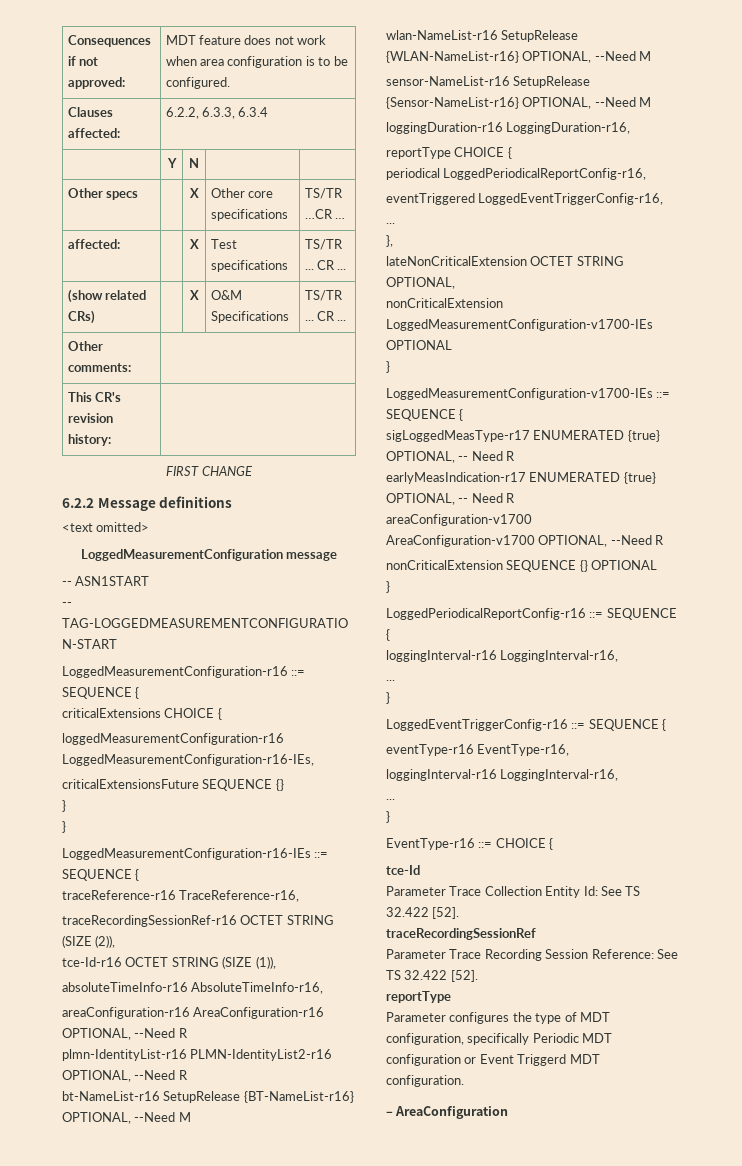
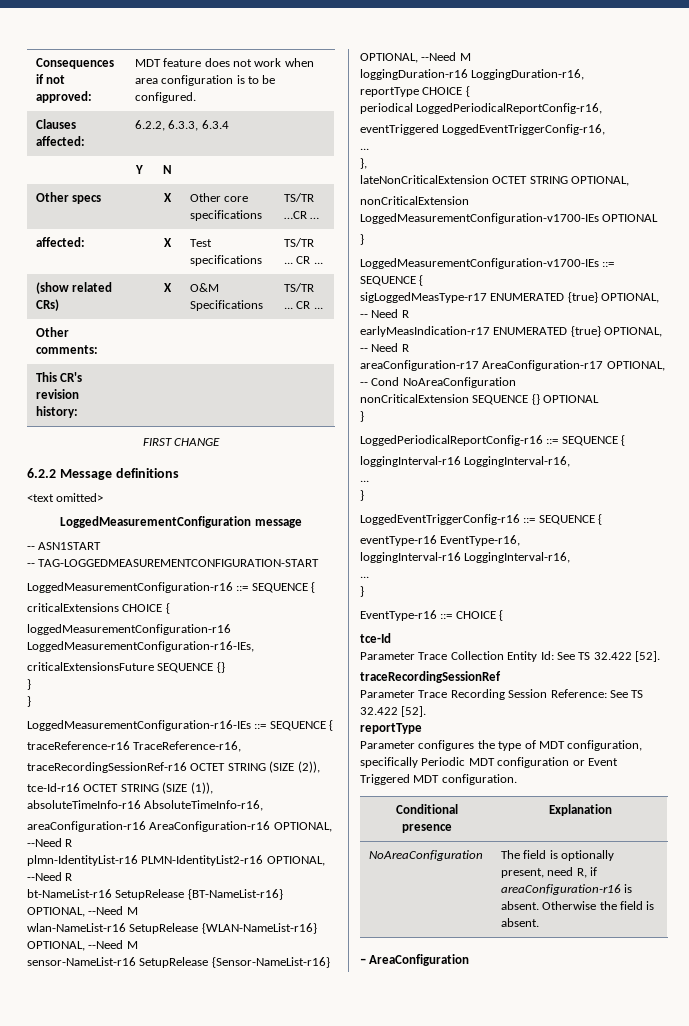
- areaConfiguration-v1700 AreaConfiguration-v1700 OPTIONAL, --Need R
+ areaConfiguration-r17 AreaConfiguration-r17 OPTIONAL, -- Cond NoAreaConfiguration
- Parameter configures the type of MDT configuration, specifically Periodic MDT configuration or Event Triggerd MDT configuration.
+ Parameter configures the type of MDT configuration, specifically Periodic MDT configuration or Event Triggered MDT configuration.
+ Conditional presence | Explanation
+ NoAreaConfiguration | The field is optionally present, need R, if areaConfiguration-r16 is absent. Otherwise the field is absent.

